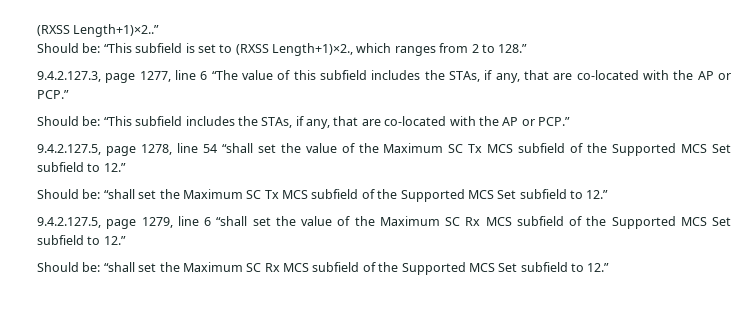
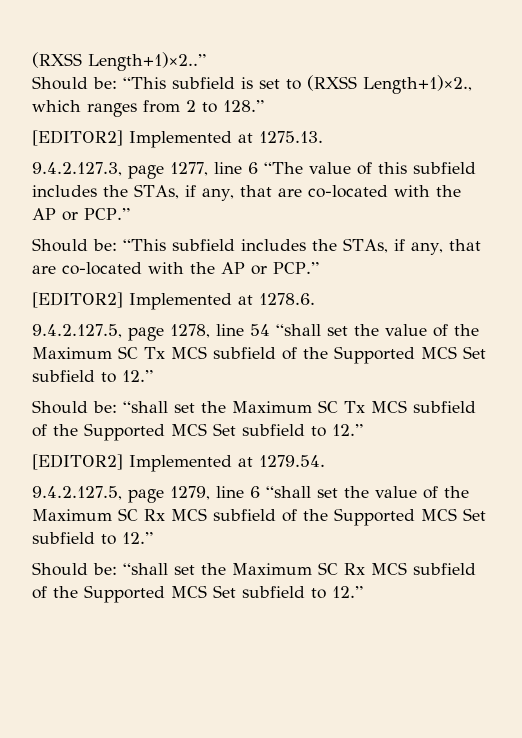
+ [EDITOR2] Implemented at 1275.13.
+ [EDITOR2] Implemented at 1278.6.
+ [EDITOR2] Implemented at 1279.54.

